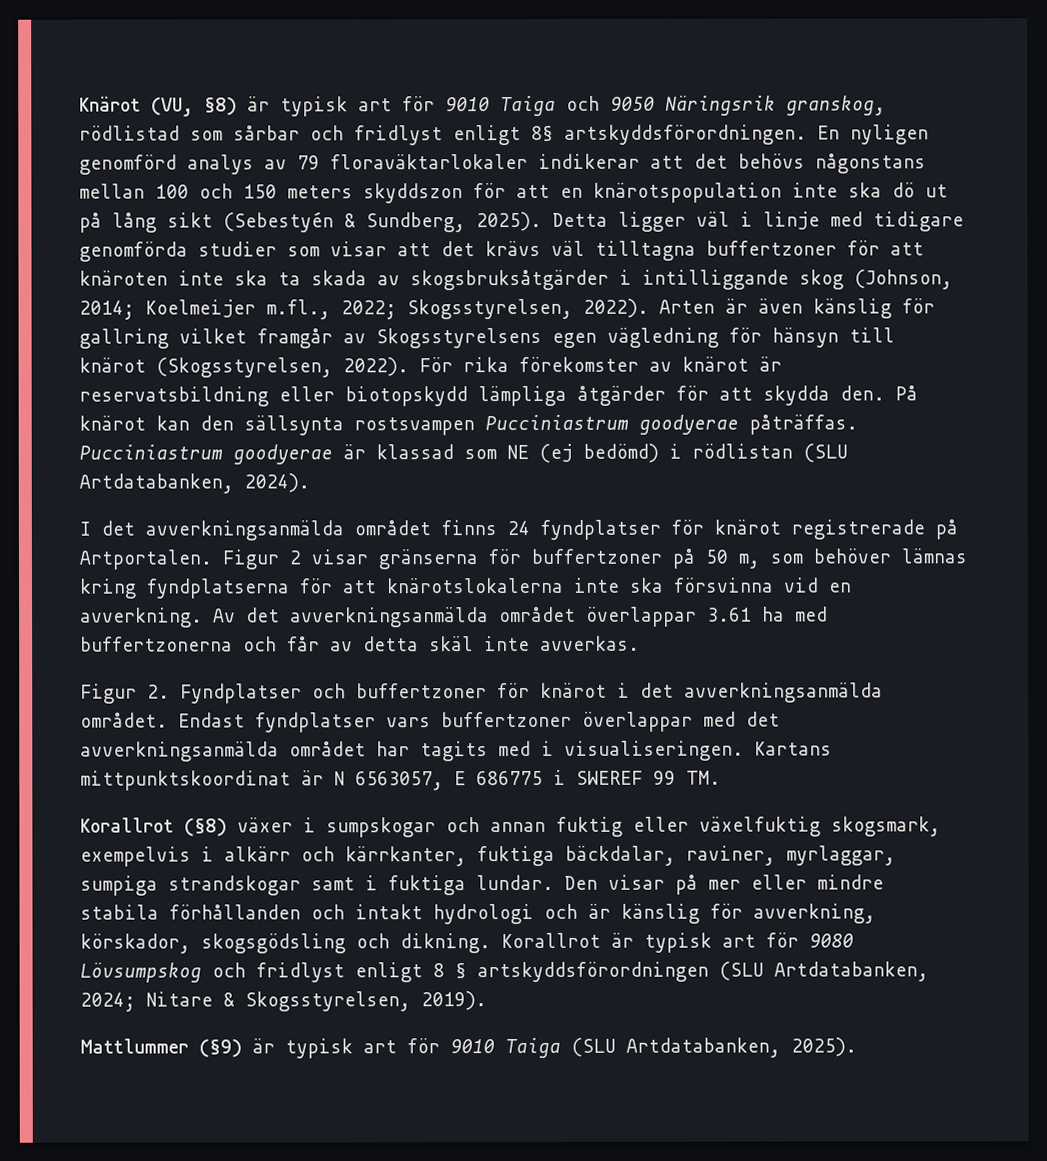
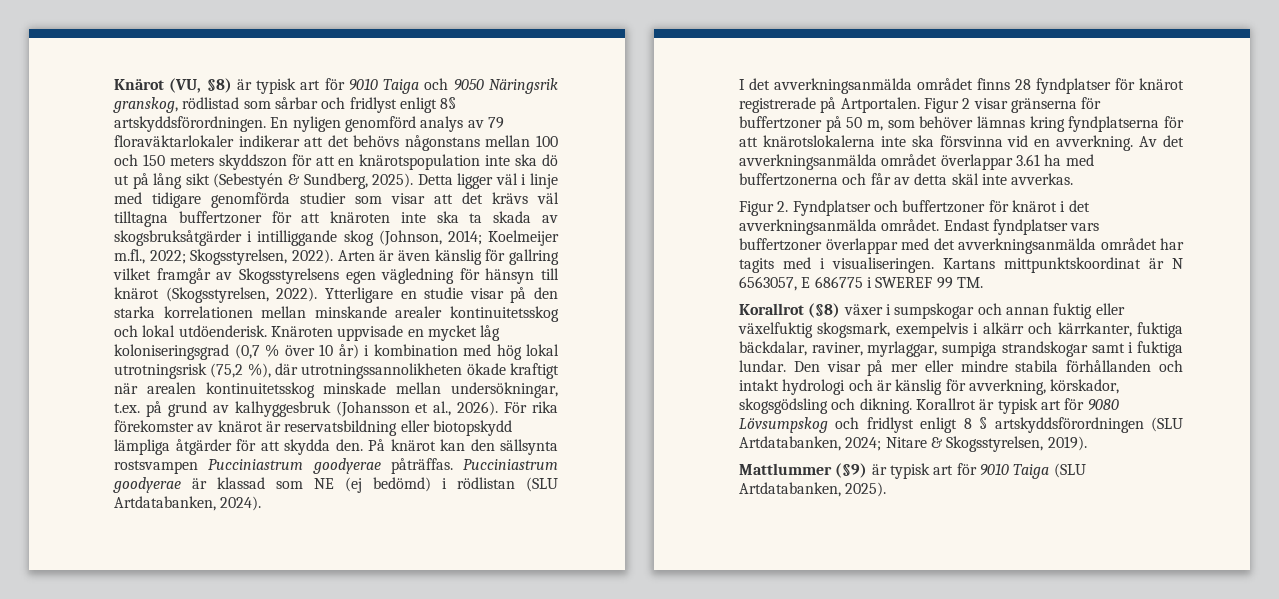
+ Ytterligare en studie visar på den starka korrelationen mellan minskande arealer kontinuitetsskog och lokal utdöenderisk. Knäroten uppvisade en mycket låg koloniseringsgrad (0,7 % över 10 år) i kombination med hög lokal utrotningsrisk (75,2 %), där utrotningssannolikheten ökade kraftigt när arealen kontinuitetsskog minskade mellan undersökningar, t.ex. på grund av kalhyggesbruk (Johansson et al., 2026).
- I det avverkningsanmälda området finns 24 fyndplatser för knärot registrerade på Artportalen.
+ I det avverkningsanmälda området finns 28 fyndplatser för knärot registrerade på Artportalen.

